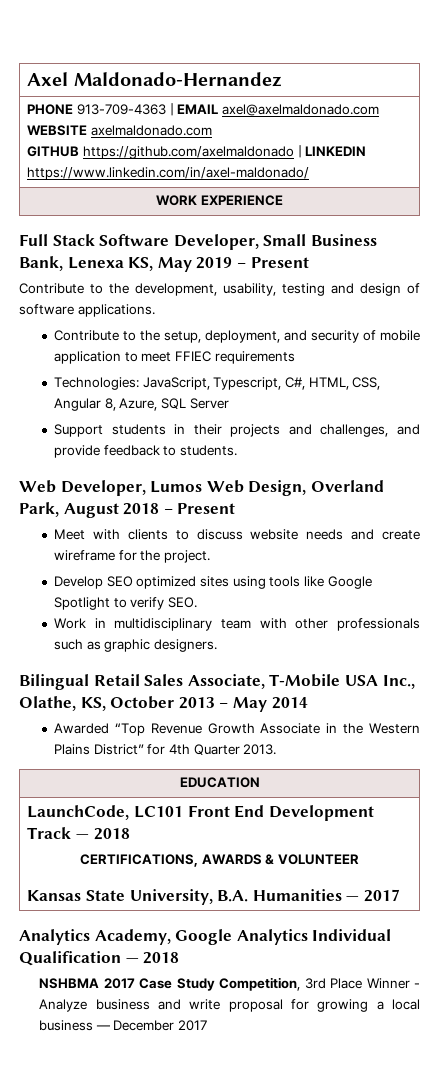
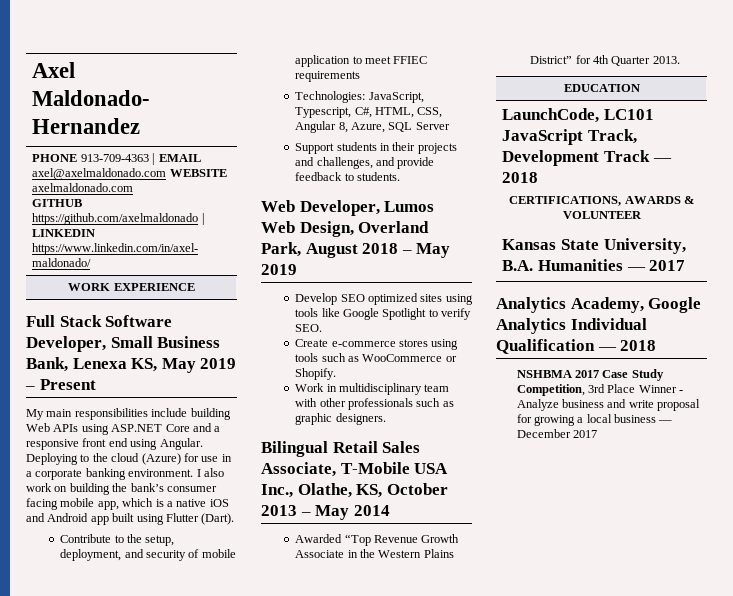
- Contribute to the development, usability, testing and design of software applications.
+ My main responsibilities include building Web APIs using ASP.NET Core and a responsive front end using Angular. Deploying to the cloud (Azure) for use in a corporate banking environment. I also work on building the bank’s consumer facing mobile app, which is a native iOS and Android app built using Flutter (Dart).
- Web Developer, Lumos Web Design, Overland Park, August 2018 – Present
- Meet with clients to discuss website needs and create wireframe for the project.
+ Web Developer, Lumos Web Design, Overland Park, August 2018 – May 2019
+ Create e-commerce stores using tools such as WooCommerce or Shopify.
- LaunchCode, LC101 Front End Development Track — 2018
+ LaunchCode, LC101 JavaScript Track, Development Track — 2018

